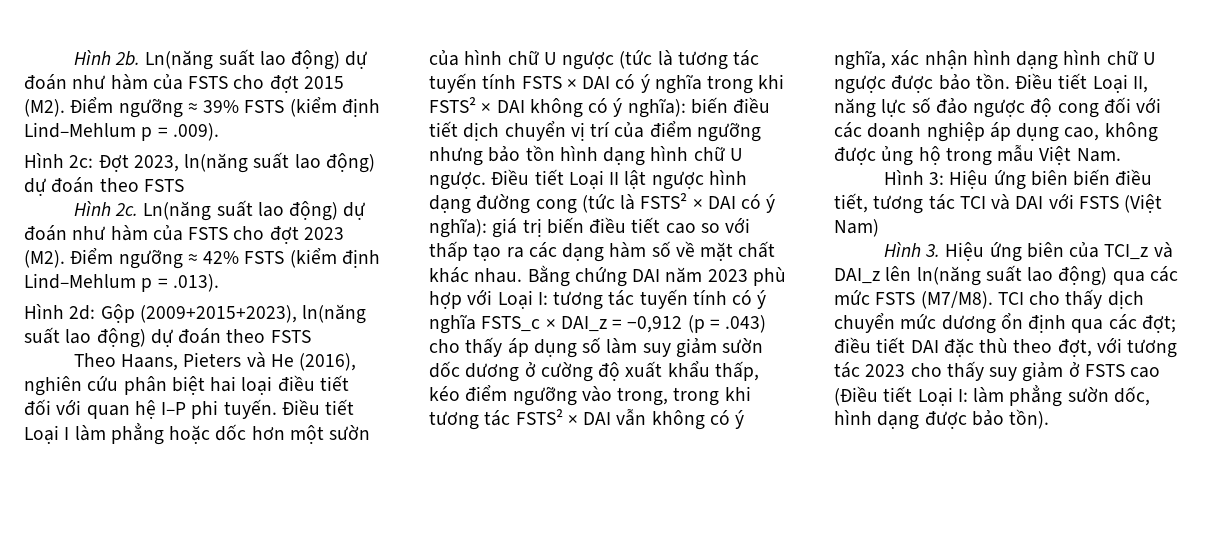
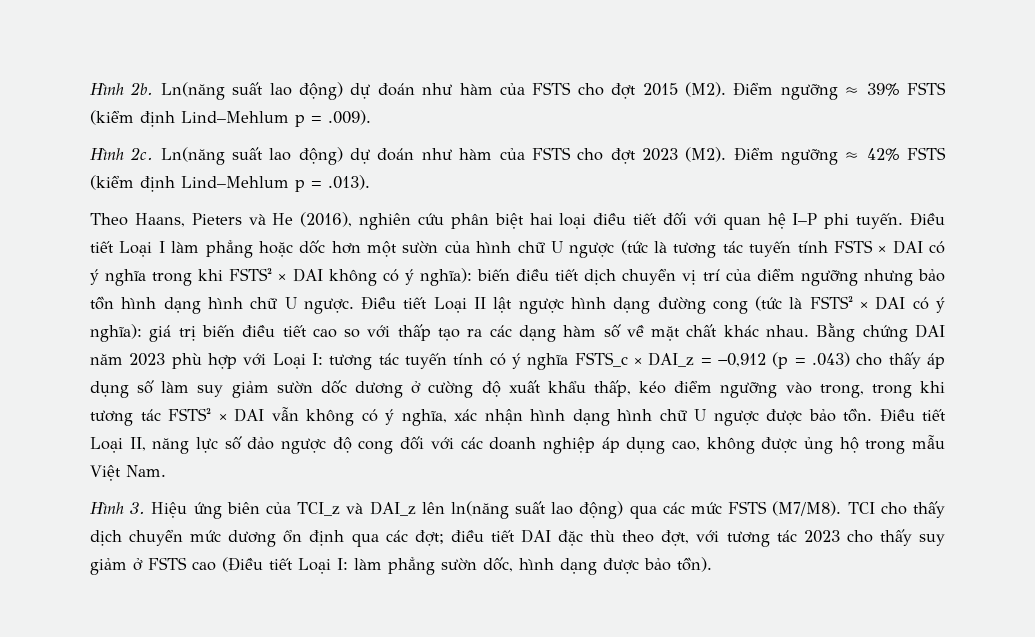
- Hình 2c: Đợt 2023, ln(năng suất lao động) dự đoán theo FSTS
- Hình 2d: Gộp (2009+2015+2023), ln(năng suất lao động) dự đoán theo FSTS
- Hình 3: Hiệu ứng biên biến điều tiết, tương tác TCI và DAI với FSTS (Việt Nam)

